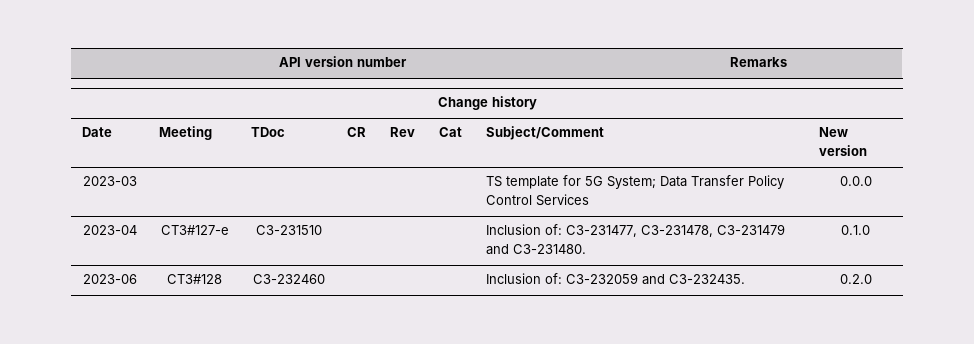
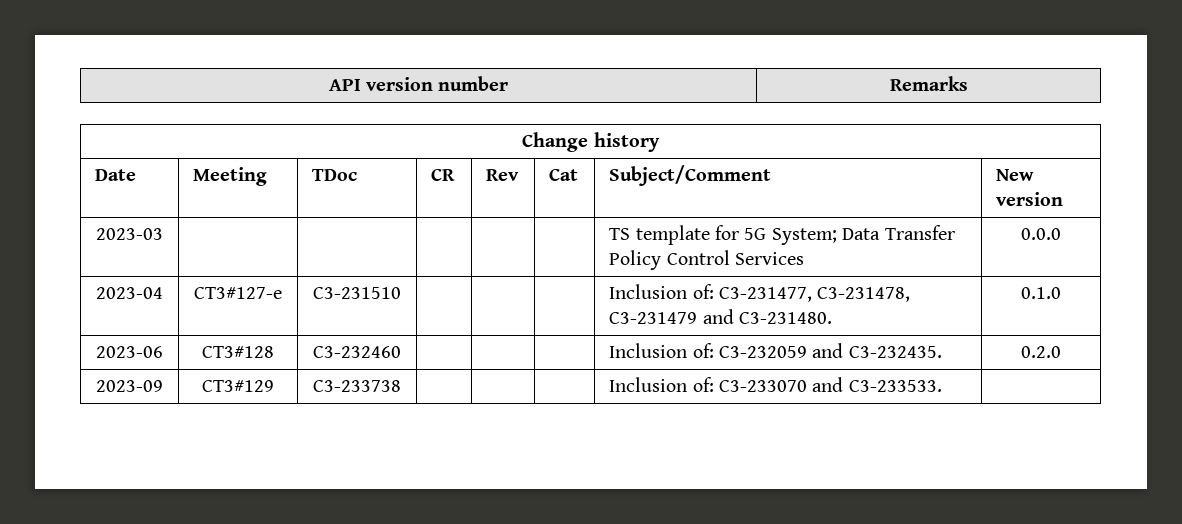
+ 2023-09 | CT3#129 | C3-233738 | | | | Inclusion of: C3-233070 and C3-233533. |

